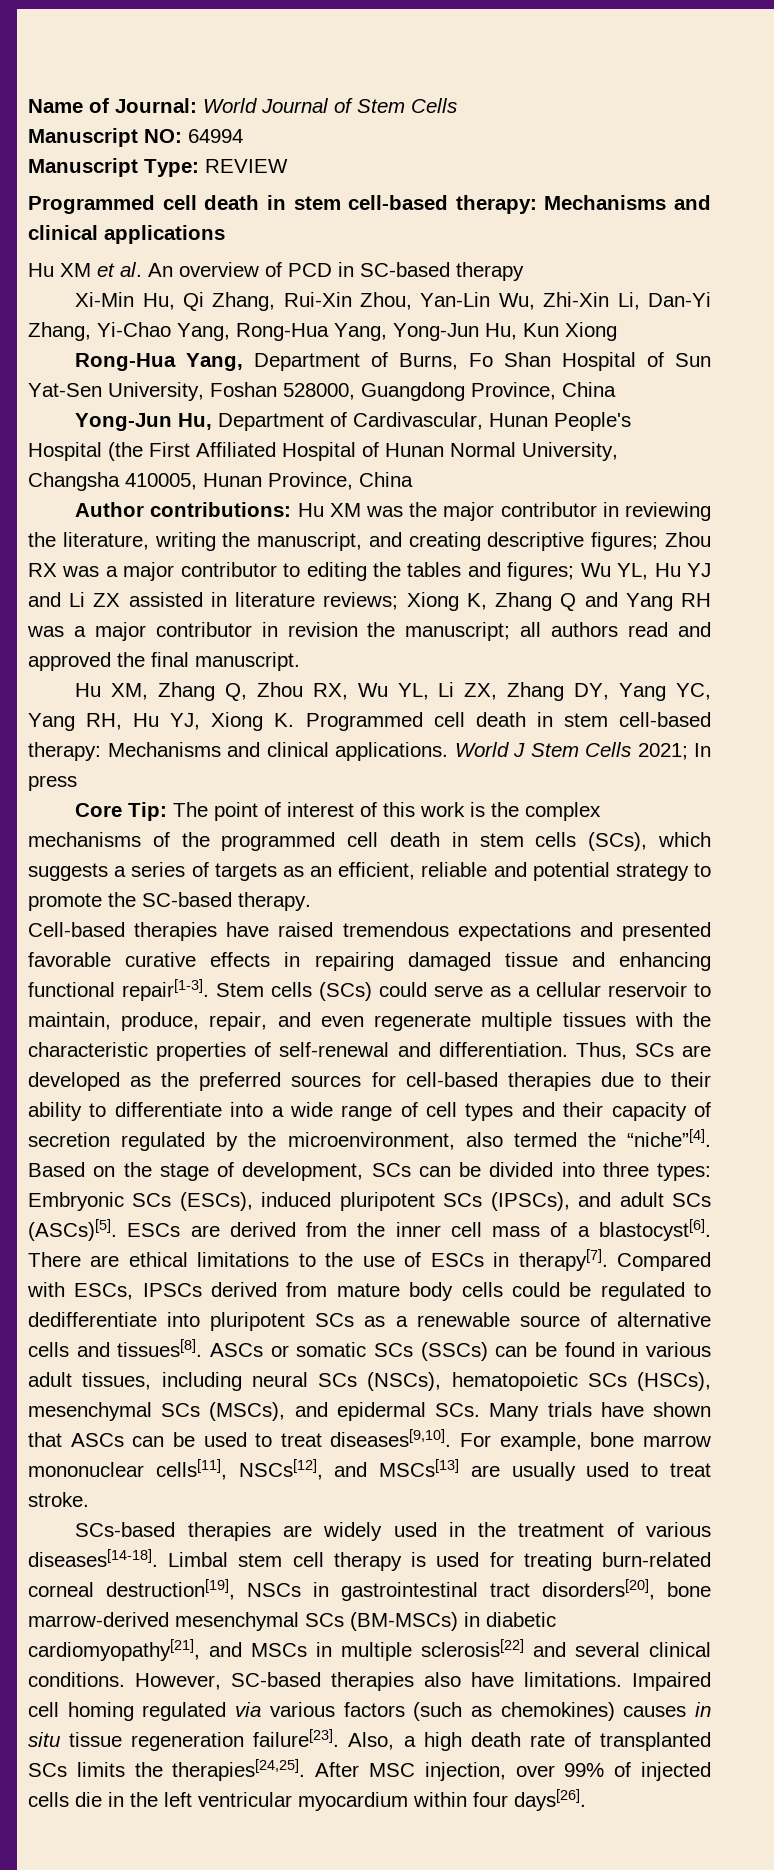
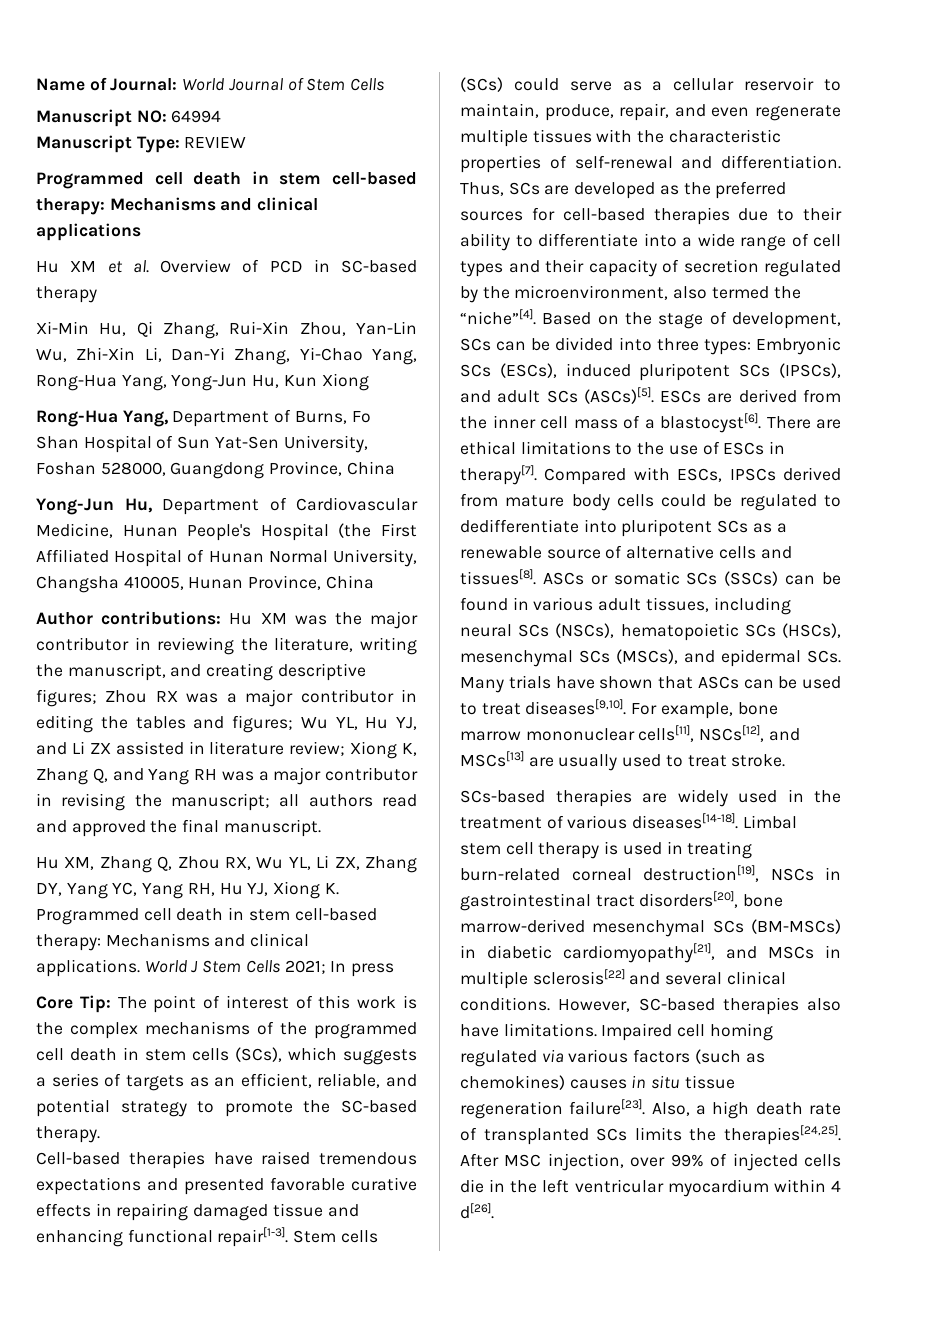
- Hu XM et al. An overview of PCD in SC-based therapy
+ Hu XM et al. Overview of PCD in SC-based therapy
- Yong-Jun Hu, Department of Cardivascular, Hunan People's Hospital (the First Affiliated Hospital of Hunan Normal University, Changsha 410005, Hunan Province, China
+ Yong-Jun Hu, Department of Cardiovascular Medicine, Hunan People's Hospital (the First Affiliated Hospital of Hunan Normal University, Changsha 410005, Hunan Province, China
- Author contributions: Hu XM was the major contributor in reviewing the literature, writing the manuscript, and creating descriptive figures; Zhou RX was a major contributor to editing the tables and figures; Wu YL, Hu YJ and Li ZX assisted in literature reviews; Xiong K, Zhang Q and Yang RH was a major contributor in revision the manuscript; all authors read and approved the final manuscript.
+ Author contributions: Hu XM was the major contributor in reviewing the literature, writing the manuscript, and creating descriptive figures; Zhou RX was a major contributor in editing the tables and figures; Wu YL, Hu YJ, and Li ZX assisted in literature review; Xiong K, Zhang Q, and Yang RH was a major contributor in revising the manuscript; all authors read and approved the final manuscript.
- Core Tip: The point of interest of this work is the complex mechanisms of the programmed cell death in stem cells (SCs), which suggests a series of targets as an efficient, reliable and potential strategy to promote the SC-based therapy.
+ Core Tip: The point of interest of this work is the complex mechanisms of the programmed cell death in stem cells (SCs), which suggests a series of targets as an efficient, reliable, and potential strategy to promote the SC-based therapy.
- Limbal stem cell therapy is used for treating burn-related corneal destruction[19], NSCs in gastrointestinal tract disorders[20], bone marrow-derived mesenchymal SCs (BM-MSCs) in diabetic cardiomyopathy[21], and MSCs in multiple sclerosis[22] and several clinical conditions.
+ Limbal stem cell therapy is used in treating burn-related corneal destruction[19], NSCs in gastrointestinal tract disorders[20], bone marrow-derived mesenchymal SCs (BM-MSCs) in diabetic cardiomyopathy[21], and MSCs in multiple sclerosis[22] and several clinical conditions.
- After MSC injection, over 99% of injected cells die in the left ventricular myocardium within four days[26].
+ After MSC injection, over 99% of injected cells die in the left ventricular myocardium within 4 d[26].

